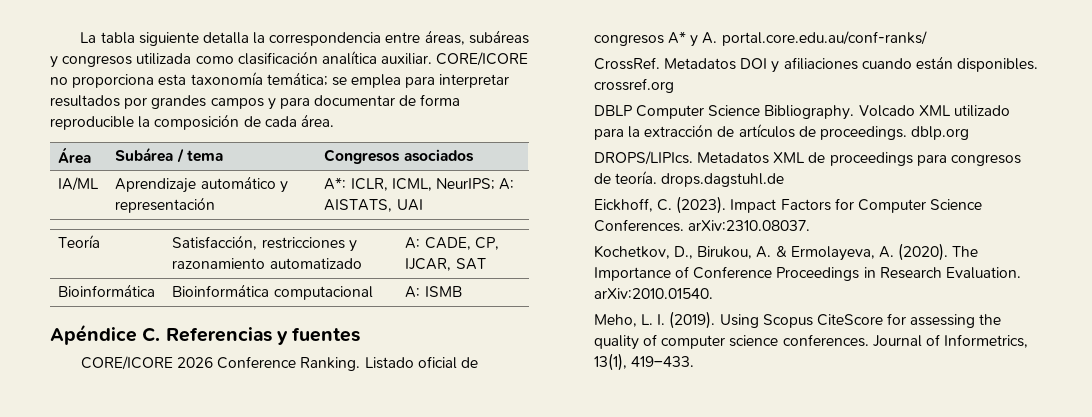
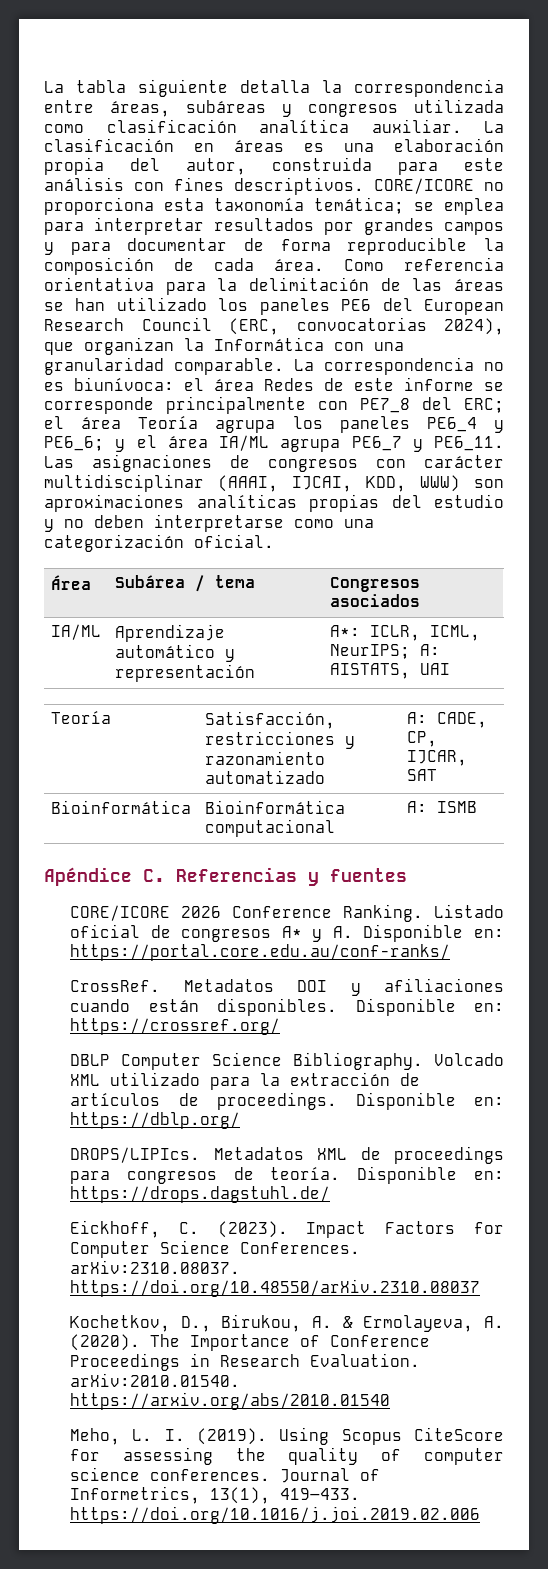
+ La clasificación en áreas es una elaboración propia del autor, construida para este análisis con fines descriptivos.
+ Como referencia orientativa para la delimitación de las áreas se han utilizado los paneles PE6 del European Research Council (ERC, convocatorias 2024), que organizan la Informática con una granularidad comparable. La correspondencia no es biunívoca: el área Redes de este informe se corresponde principalmente con PE7_8 del ERC; el área Teoría agrupa los paneles PE6_4 y PE6_6; y el área IA/ML agrupa PE6_7 y PE6_11. Las asignaciones de congresos con carácter multidisciplinar (AAAI, IJCAI, KDD, WWW) son aproximaciones analíticas propias del estudio y no deben interpretarse como una categorización oficial.
- Listado oficial de congresos A* y A. portal.core.edu.au/conf-ranks/
+ Listado oficial de congresos A* y A. Disponible en: https://portal.core.edu.au/conf-ranks/
- Metadatos DOI y afiliaciones cuando están disponibles. crossref.org
+ Metadatos DOI y afiliaciones cuando están disponibles. Disponible en: https://crossref.org/
- Volcado XML utilizado para la extracción de artículos de proceedings. dblp.org
+ Volcado XML utilizado para la extracción de artículos de proceedings. Disponible en: https://dblp.org/
- Metadatos XML de proceedings para congresos de teoría. drops.dagstuhl.de
+ Metadatos XML de proceedings para congresos de teoría. Disponible en: https://drops.dagstuhl.de/
- Impact Factors for Computer Science Conferences. arXiv:2310.08037.
+ Impact Factors for Computer Science Conferences. arXiv:2310.08037. https://doi.org/10.48550/arXiv.2310.08037
- The Importance of Conference Proceedings in Research Evaluation. arXiv:2010.01540.
+ The Importance of Conference Proceedings in Research Evaluation. arXiv:2010.01540. https://arxiv.org/abs/2010.01540
- Journal of Informetrics, 13(1), 419–433.
+ Journal of Informetrics, 13(1), 419–433. https://doi.org/10.1016/j.joi.2019.02.006

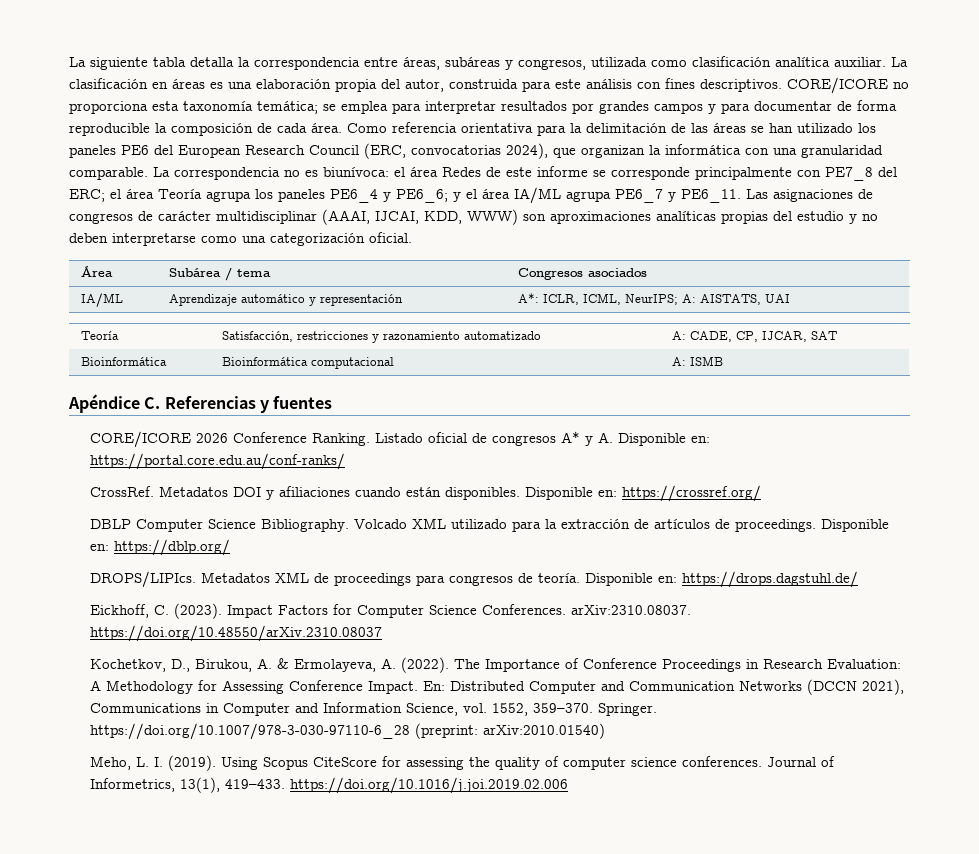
- La tabla siguiente detalla la correspondencia entre áreas, subáreas y congresos utilizada como clasificación analítica auxiliar.
+ La siguiente tabla detalla la correspondencia entre áreas, subáreas y congresos, utilizada como clasificación analítica auxiliar.
- Como referencia orientativa para la delimitación de las áreas se han utilizado los paneles PE6 del European Research Council (ERC, convocatorias 2024), que organizan la Informática con una granularidad comparable.
+ Como referencia orientativa para la delimitación de las áreas se han utilizado los paneles PE6 del European Research Council (ERC, convocatorias 2024), que organizan la informática con una granularidad comparable.
- Las asignaciones de congresos con carácter multidisciplinar (AAAI, IJCAI, KDD, WWW) son aproximaciones analíticas propias del estudio y no deben interpretarse como una categorización oficial.
+ Las asignaciones de congresos de carácter multidisciplinar (AAAI, IJCAI, KDD, WWW) son aproximaciones analíticas propias del estudio y no deben interpretarse como una categorización oficial.
- Kochetkov, D., Birukou, A. & Ermolayeva, A. (2020).
+ Kochetkov, D., Birukou, A. & Ermolayeva, A. (2022).
- The Importance of Conference Proceedings in Research Evaluation. arXiv:2010.01540. https://arxiv.org/abs/2010.01540
+ The Importance of Conference Proceedings in Research Evaluation: A Methodology for Assessing Conference Impact. En: Distributed Computer and Communication Networks (DCCN 2021), Communications in Computer and Information Science, vol. 1552, 359–370. Springer. https://doi.org/10.1007/978-3-030-97110-6_28 (preprint: arXiv:2010.01540)

